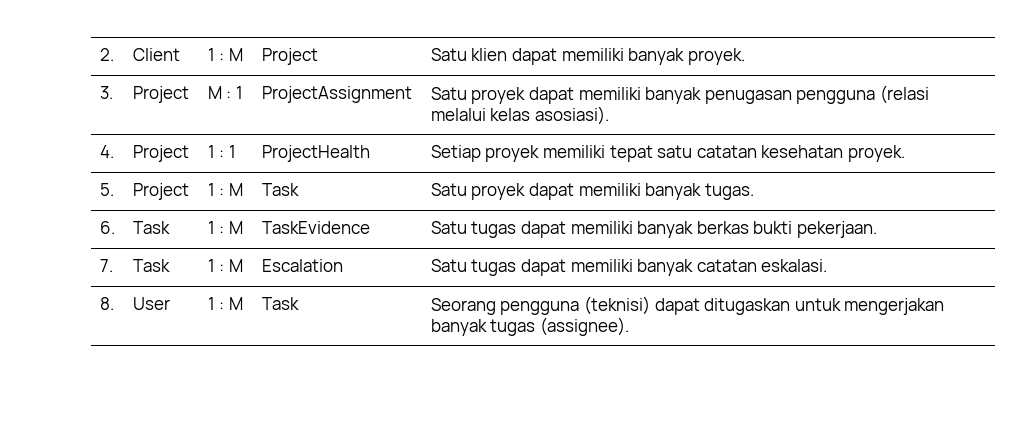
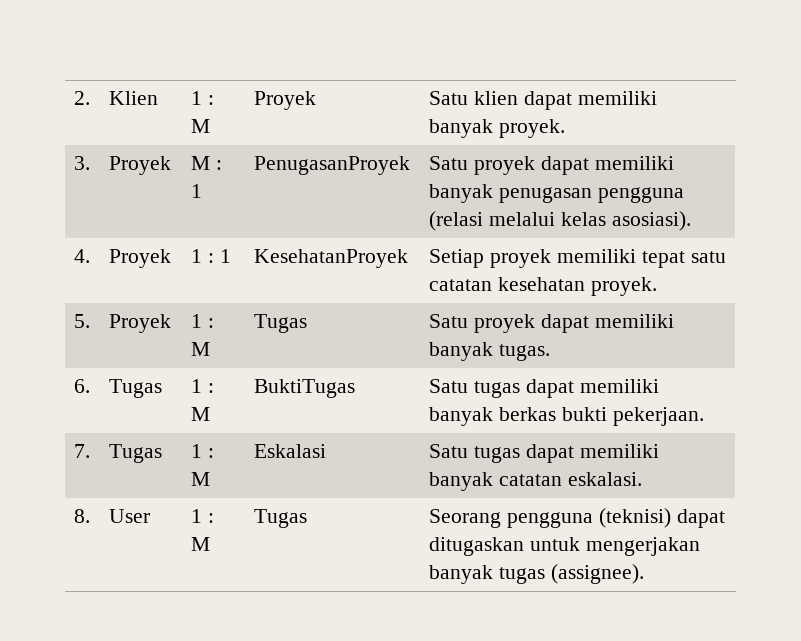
- 2. | Client | 1 : M | Project | Satu klien dapat memiliki banyak proyek.
+ 2. | Klien | 1 : M | Proyek | Satu klien dapat memiliki banyak proyek.
- 3. | Project | M : 1 | ProjectAssignment | Satu proyek dapat memiliki banyak penugasan pengguna (relasi melalui kelas asosiasi).
+ 3. | Proyek | M : 1 | PenugasanProyek | Satu proyek dapat memiliki banyak penugasan pengguna (relasi melalui kelas asosiasi).
- 4. | Project | 1 : 1 | ProjectHealth | Setiap proyek memiliki tepat satu catatan kesehatan proyek.
+ 4. | Proyek | 1 : 1 | KesehatanProyek | Setiap proyek memiliki tepat satu catatan kesehatan proyek.
- 5. | Project | 1 : M | Task | Satu proyek dapat memiliki banyak tugas.
+ 5. | Proyek | 1 : M | Tugas | Satu proyek dapat memiliki banyak tugas.
- 6. | Task | 1 : M | TaskEvidence | Satu tugas dapat memiliki banyak berkas bukti pekerjaan.
+ 6. | Tugas | 1 : M | BuktiTugas | Satu tugas dapat memiliki banyak berkas bukti pekerjaan.
- 7. | Task | 1 : M | Escalation | Satu tugas dapat memiliki banyak catatan eskalasi.
+ 7. | Tugas | 1 : M | Eskalasi | Satu tugas dapat memiliki banyak catatan eskalasi.
- 8. | User | 1 : M | Task | Seorang pengguna (teknisi) dapat ditugaskan untuk mengerjakan banyak tugas (assignee).
+ 8. | User | 1 : M | Tugas | Seorang pengguna (teknisi) dapat ditugaskan untuk mengerjakan banyak tugas (assignee).

